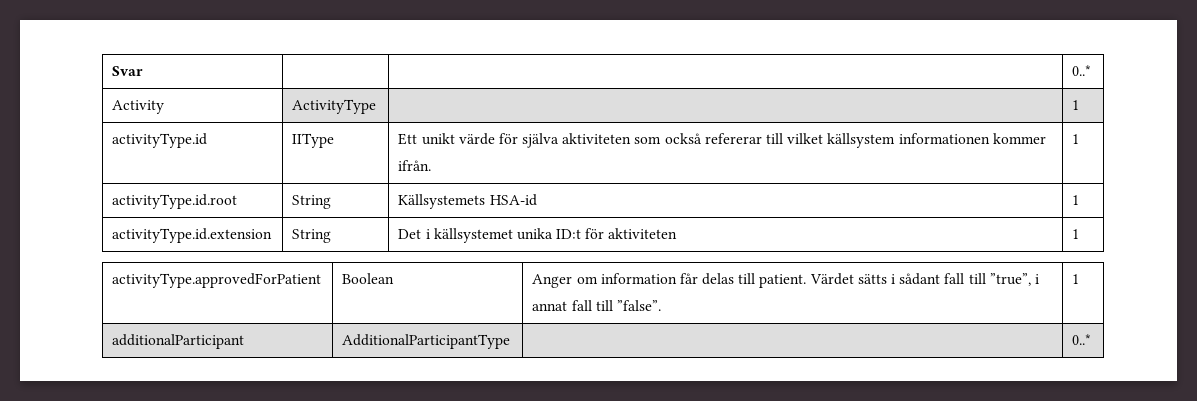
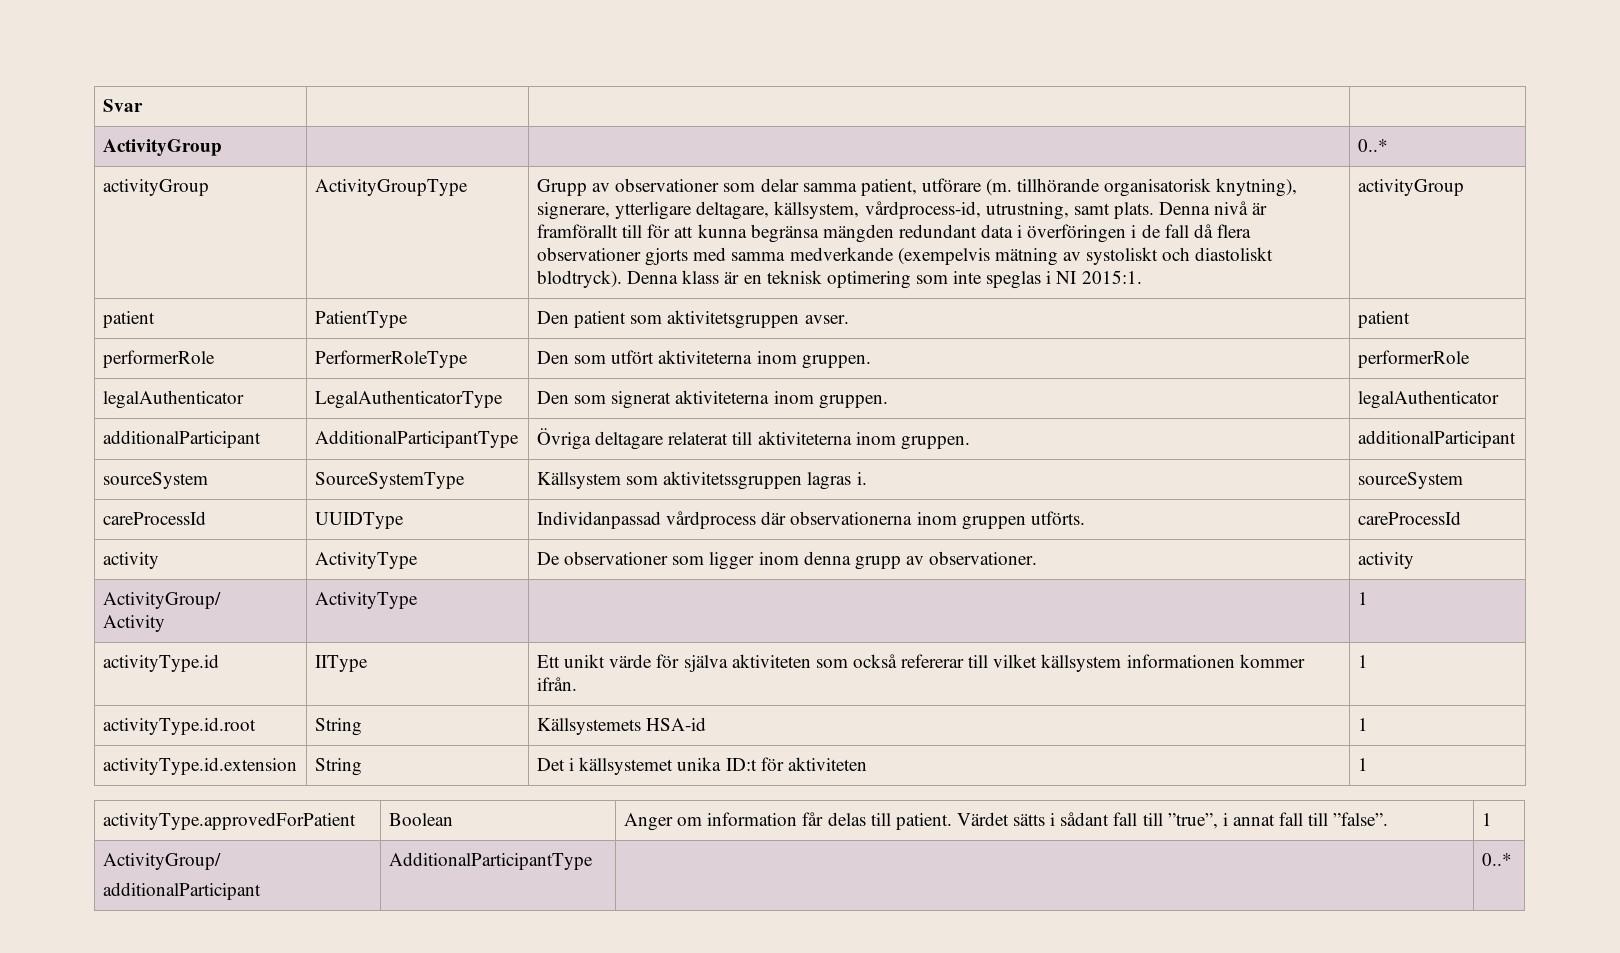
- Svar | | | 0..*
+ Svar | | |
+ ActivityGroup | | | 0..*
+ activityGroup | ActivityGroupType | Grupp av observationer som delar samma patient, utförare (m. tillhörande organisatorisk knytning), signerare, ytterligare deltagare, källsystem, vårdprocess-id, utrustning, samt plats. Denna nivå är framförallt till för att kunna begränsa mängden redundant data i överföringen i de fall då flera observationer gjorts med samma medverkande (exempelvis mätning av systoliskt och diastoliskt blodtryck). Denna klass är en teknisk optimering som inte speglas i NI 2015:1. | activityGroup
+ patient | PatientType | Den patient som aktivitetsgruppen avser. | patient
+ performerRole | PerformerRoleType | Den som utfört aktiviteterna inom gruppen. | performerRole
+ legalAuthenticator | LegalAuthenticatorType | Den som signerat aktiviteterna inom gruppen. | legalAuthenticator
+ additionalParticipant | AdditionalParticipantType | Övriga deltagare relaterat till aktiviteterna inom gruppen. | additionalParticipant
+ sourceSystem | SourceSystemType | Källsystem som aktivitetssgruppen lagras i. | sourceSystem
+ careProcessId | UUIDType | Individanpassad vårdprocess där observationerna inom gruppen utförts. | careProcessId
+ activity | ActivityType | De observationer som ligger inom denna grupp av observationer. | activity
+ ActivityGroup/
  activityType.approvedForPatient | Boolean | Anger om information får delas till patient. Värdet sätts i sådant fall till ”true”, i annat fall till ”false”. | 1
+ ActivityGroup/

